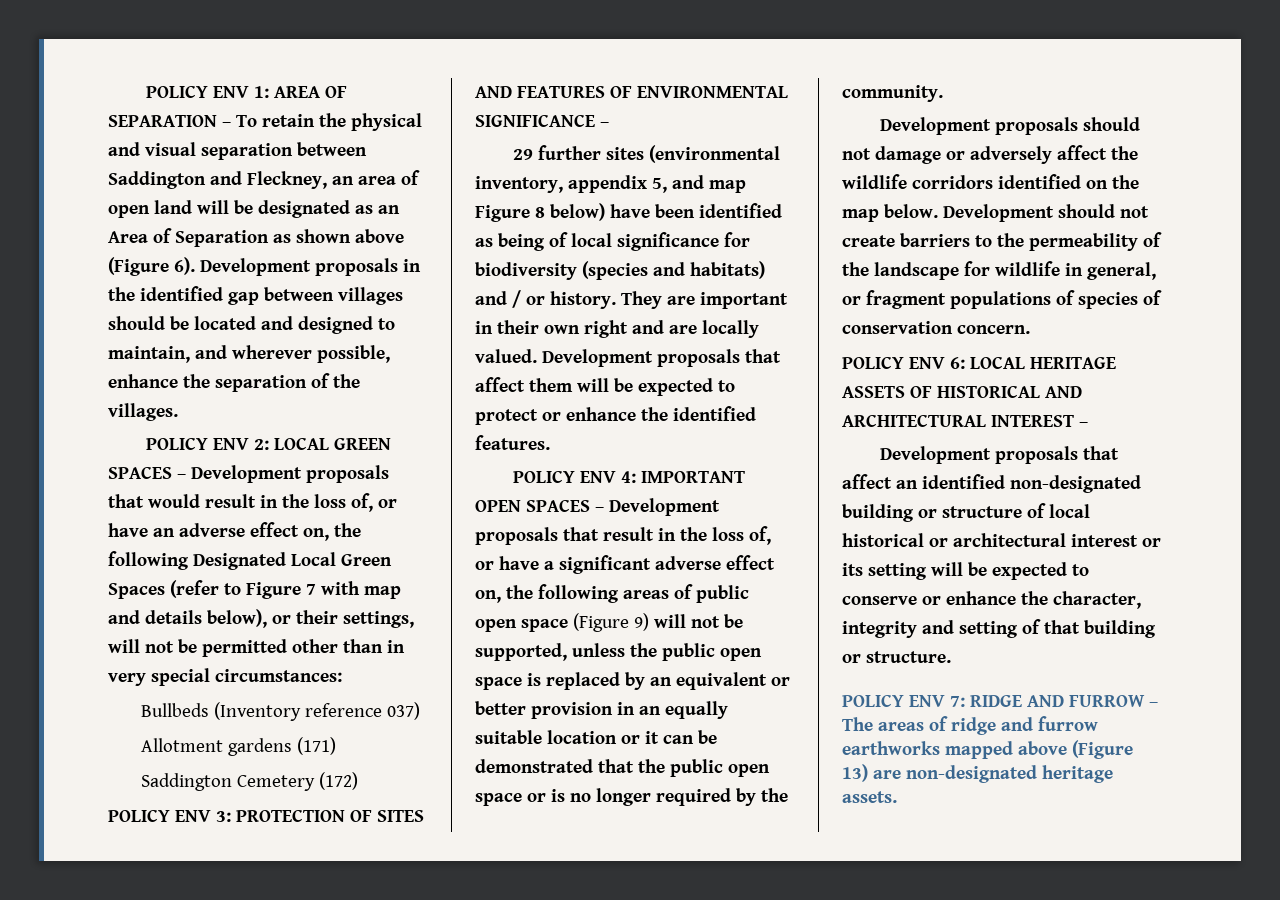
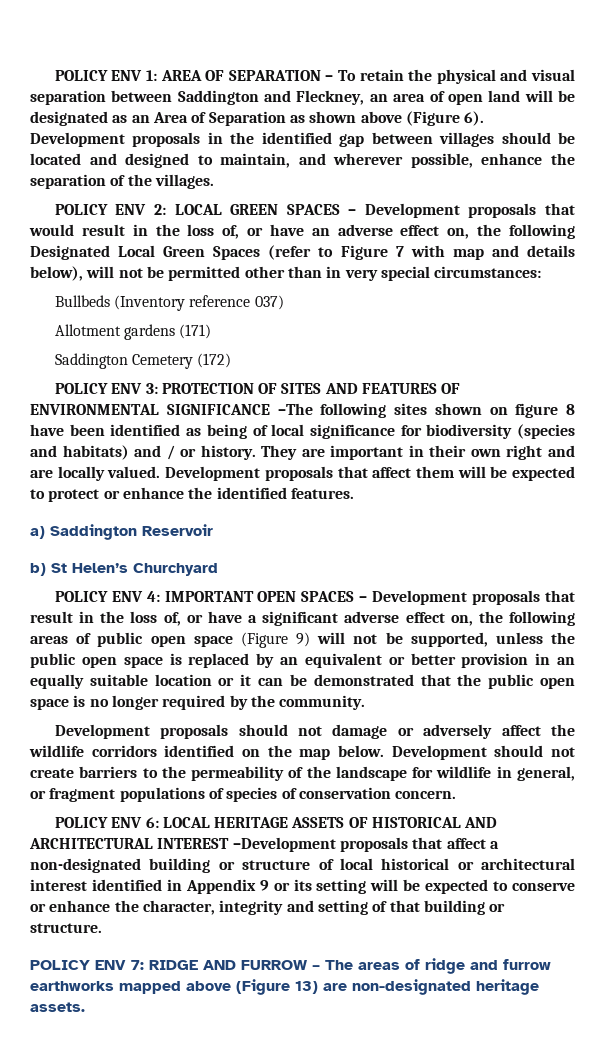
- POLICY ENV 2: LOCAL GREEN SPACES – Development proposals that would result in the loss of, or have an adverse effect on, the following Designated Local Green Spaces (refer to Figure 7 with map and details below), or their settings, will not be permitted other than in very special circumstances:
+ POLICY ENV 2: LOCAL GREEN SPACES – Development proposals that would result in the loss of, or have an adverse effect on, the following Designated Local Green Spaces (refer to Figure 7 with map and details below), will not be permitted other than in very special circumstances:
- POLICY ENV 3: PROTECTION OF SITES AND FEATURES OF ENVIRONMENTAL SIGNIFICANCE –
- 29 further sites (environmental inventory, appendix 5, and map Figure 8 below) have been identified as being of local significance for biodiversity (species and habitats) and / or history.
+ POLICY ENV 3: PROTECTION OF SITES AND FEATURES OF ENVIRONMENTAL SIGNIFICANCE –The following sites shown on figure 8 have been identified as being of local significance for biodiversity (species and habitats) and / or history.
+ a) Saddington Reservoir
+ b) St Helen’s Churchyard
- IMPORTANT OPEN SPACES – Development proposals that result in the loss of, or have a significant adverse effect on, the following areas of public open space (Figure 9) will not be supported, unless the public open space is replaced by an equivalent or better provision in an equally suitable location or it can be demonstrated that the public open space or is no longer required by the community.
+ IMPORTANT OPEN SPACES – Development proposals that result in the loss of, or have a significant adverse effect on, the following areas of public open space (Figure 9) will not be supported, unless the public open space is replaced by an equivalent or better provision in an equally suitable location or it can be demonstrated that the public open space is no longer required by the community.
- POLICY ENV 6: LOCAL HERITAGE ASSETS OF HISTORICAL AND ARCHITECTURAL INTEREST –
- Development proposals that affect an identified non-designated building or structure of local historical or architectural interest or its setting will be expected to conserve or enhance the character, integrity and setting of that building or structure.
+ POLICY ENV 6: LOCAL HERITAGE ASSETS OF HISTORICAL AND ARCHITECTURAL INTEREST –Development proposals that affect a non-designated building or structure of local historical or architectural interest identified in Appendix 9 or its setting will be expected to conserve or enhance the character, integrity and setting of that building or structure.

